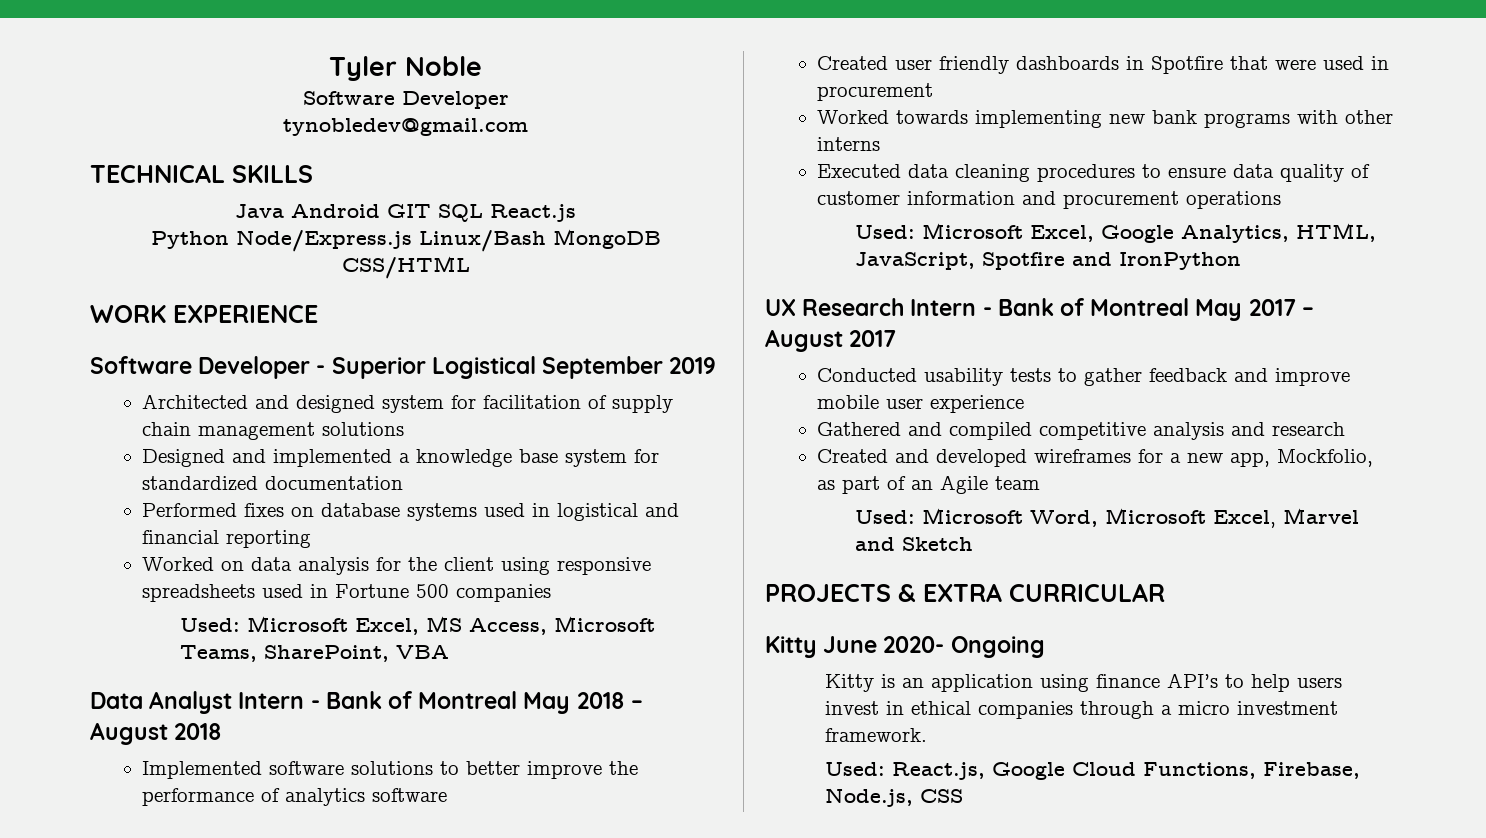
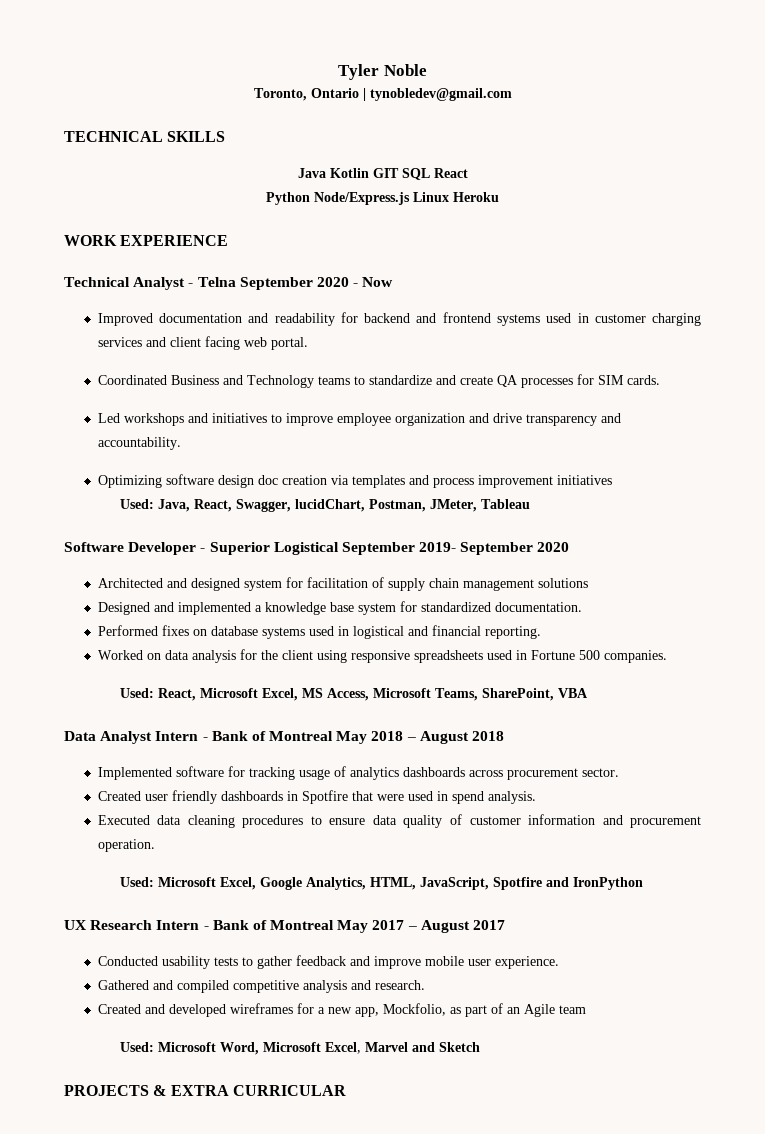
  Tyler Noble
- Software Developer
- tynobledev@gmail.com
+ Toronto, Ontario | tynobledev@gmail.com
- Java Android GIT SQL React.js
+ Java Kotlin GIT SQL React
- Python Node/Express.js Linux/Bash MongoDB CSS/HTML
+ Python Node/Express.js Linux Heroku
+ Technical Analyst - Telna September 2020 - Now
+ Improved documentation and readability for backend and frontend systems used in customer charging services and client facing web portal.
+ Coordinated Business and Technology teams to standardize and create QA processes for SIM cards.
+ Led workshops and initiatives to improve employee organization and drive transparency and accountability.
+ Optimizing software design doc creation via templates and process improvement initiatives
+ Used: Java, React, Swagger, lucidChart, Postman, JMeter, Tableau
- Software Developer - Superior Logistical September 2019
+ Software Developer - Superior Logistical September 2019- September 2020
- Designed and implemented a knowledge base system for standardized documentation
+ Designed and implemented a knowledge base system for standardized documentation.
- Performed fixes on database systems used in logistical and financial reporting
+ Performed fixes on database systems used in logistical and financial reporting.
- Worked on data analysis for the client using responsive spreadsheets used in Fortune 500 companies
- Used: Microsoft Excel, MS Access, Microsoft Teams, SharePoint, VBA
+ Worked on data analysis for the client using responsive spreadsheets used in Fortune 500 companies.
+ Used: React, Microsoft Excel, MS Access, Microsoft Teams, SharePoint, VBA
- Implemented software solutions to better improve the performance of analytics software
+ Implemented software for tracking usage of analytics dashboards across procurement sector.
- Created user friendly dashboards in Spotfire that were used in procurement
- Worked towards implementing new bank programs with other interns
+ Created user friendly dashboards in Spotfire that were used in spend analysis.
- Executed data cleaning procedures to ensure data quality of customer information and procurement operations
+ Executed data cleaning procedures to ensure data quality of customer information and procurement operation.
- Conducted usability tests to gather feedback and improve mobile user experience
+ Conducted usability tests to gather feedback and improve mobile user experience.
- Gathered and compiled competitive analysis and research
+ Gathered and compiled competitive analysis and research.
- Kitty June 2020- Ongoing
- Kitty is an application using finance API’s to help users invest in ethical companies through a micro investment framework.
- Used: React.js, Google Cloud Functions, Firebase, Node.js, CSS

